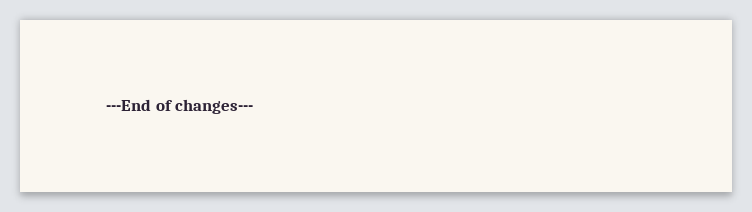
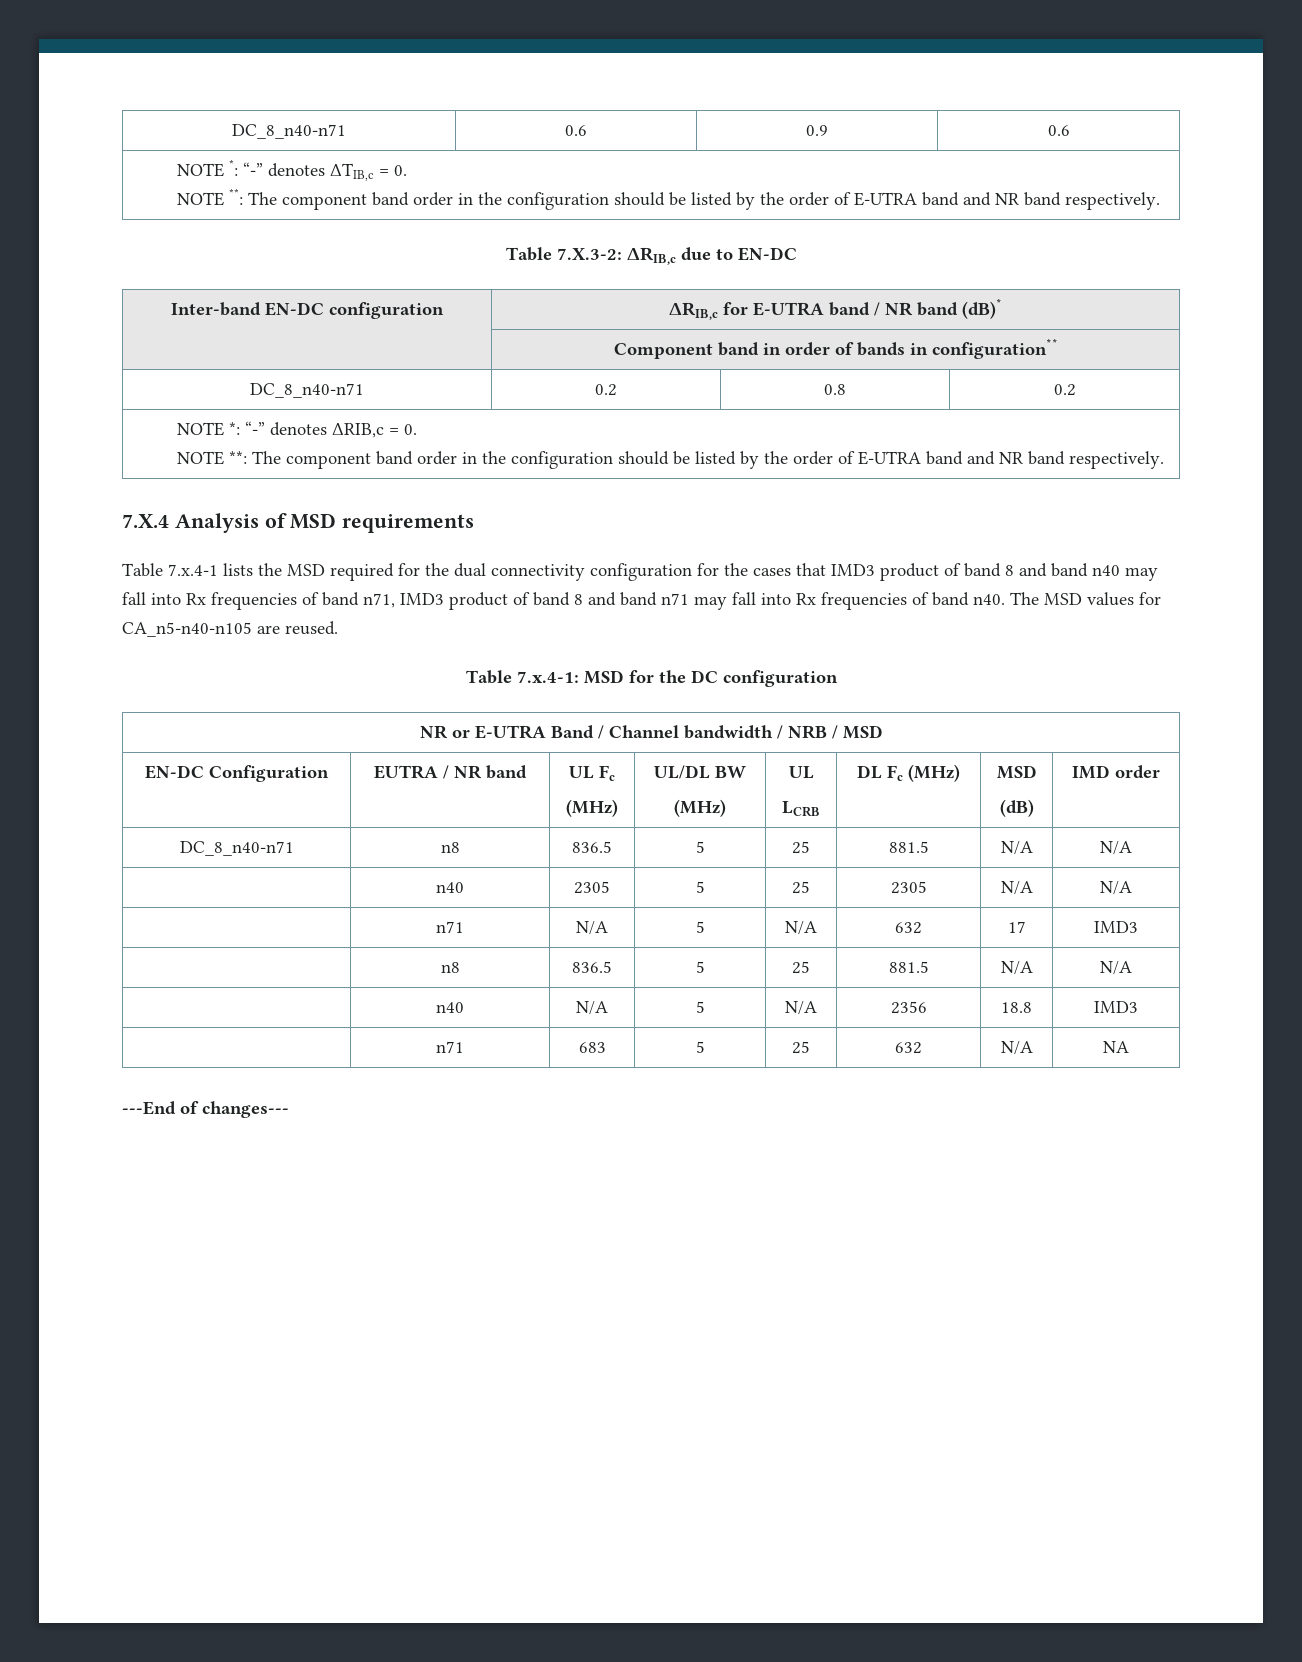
+ DC_8_n40-n71 | 0.6 | 0.9 | 0.6
+ NOTE *: “-” denotes ΔTIB,c = 0.
+ NOTE **: The component band order in the configuration should be listed by the order of E-UTRA band and NR band respectively.
+ Table 7.X.3-2: ΔRIB,c due to EN-DC
+ Inter-band EN-DC configuration | ΔRIB,c for E-UTRA band / NR band (dB)*
+ | Component band in order of bands in configuration**
+ DC_8_n40-n71 | 0.2 | 0.8 | 0.2
+ NOTE *: “-” denotes ΔRIB,c = 0.
+ NOTE **: The component band order in the configuration should be listed by the order of E-UTRA band and NR band respectively.
+ 7.X.4 Analysis of MSD requirements
+ Table 7.x.4-1 lists the MSD required for the dual connectivity configuration for the cases that IMD3 product of band 8 and band n40 may fall into Rx frequencies of band n71, IMD3 product of band 8 and band n71 may fall into Rx frequencies of band n40. The MSD values for CA_n5-n40-n105 are reused.
+ Table 7.x.4-1: MSD for the DC configuration
+ NR or E-UTRA Band / Channel bandwidth / NRB / MSD
+ EN-DC Configuration | EUTRA / NR band | UL Fc
+ (MHz) | UL/DL BW
+ (MHz) | UL
+ LCRB | DL Fc (MHz) | MSD
+ (dB) | IMD order
+ DC_8_n40-n71 | n8 | 836.5 | 5 | 25 | 881.5 | N/A | N/A
+ | n40 | 2305 | 5 | 25 | 2305 | N/A | N/A
+ | n71 | N/A | 5 | N/A | 632 | 17 | IMD3
+ | n8 | 836.5 | 5 | 25 | 881.5 | N/A | N/A
+ | n40 | N/A | 5 | N/A | 2356 | 18.8 | IMD3
+ | n71 | 683 | 5 | 25 | 632 | N/A | NA

